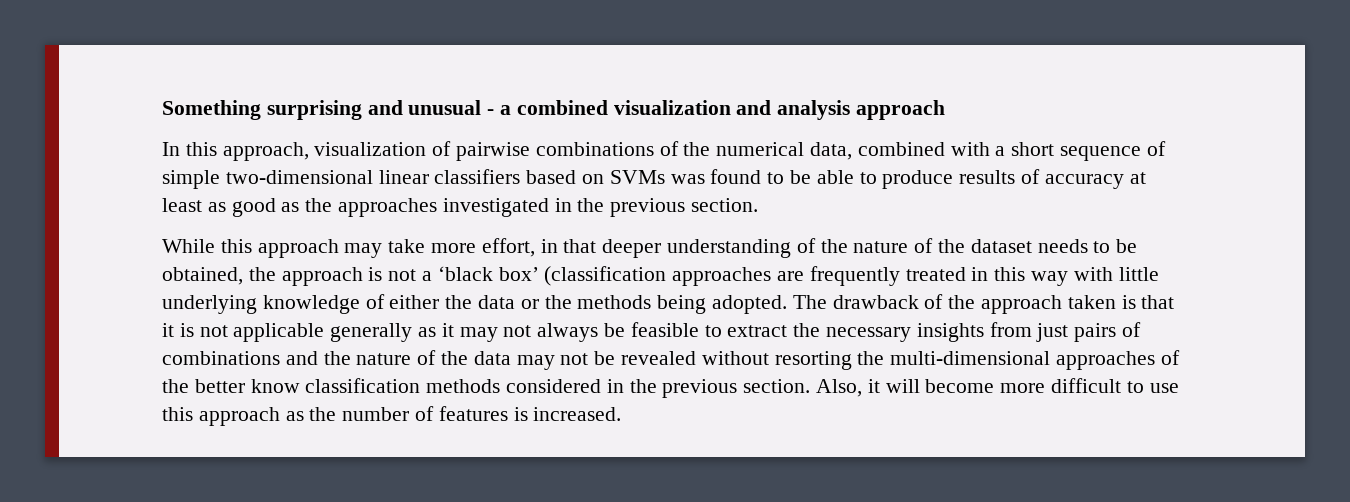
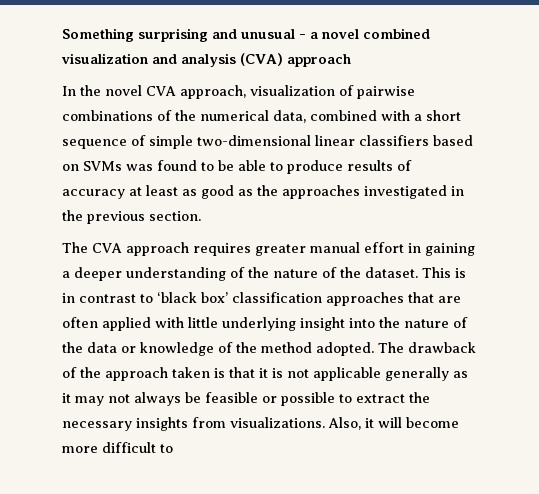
- Something surprising and unusual - a combined visualization and analysis approach
+ Something surprising and unusual - a novel combined visualization and analysis (CVA) approach
- In this approach, visualization of pairwise combinations of the numerical data, combined with a short sequence of simple two-dimensional linear classifiers based on SVMs was found to be able to produce results of accuracy at least as good as the approaches investigated in the previous section.
+ In the novel CVA approach, visualization of pairwise combinations of the numerical data, combined with a short sequence of simple two-dimensional linear classifiers based on SVMs was found to be able to produce results of accuracy at least as good as the approaches investigated in the previous section.
- While this approach may take more effort, in that deeper understanding of the nature of the dataset needs to be obtained, the approach is not a ‘black box’ (classification approaches are frequently treated in this way with little underlying knowledge of either the data or the methods being adopted.
+ The CVA approach requires greater manual effort in gaining a deeper understanding of the nature of the dataset. This is in contrast to ‘black box’ classification approaches that are often applied with little underlying insight into the nature of the data or knowledge of the method adopted.
- The drawback of the approach taken is that it is not applicable generally as it may not always be feasible to extract the necessary insights from just pairs of combinations and the nature of the data may not be revealed without resorting the multi-dimensional approaches of the better know classification methods considered in the previous section.
+ The drawback of the approach taken is that it is not applicable generally as it may not always be feasible or possible to extract the necessary insights from visualizations.
- Also, it will become more difficult to use this approach as the number of features is increased.
+ Also, it will become more difficult to

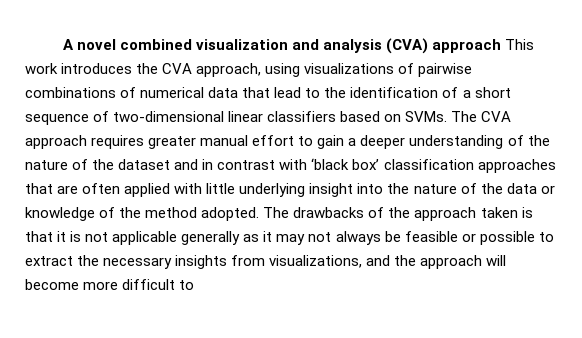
- Something surprising and unusual - a novel combined visualization and analysis (CVA) approach
- In the novel CVA approach, visualization of pairwise combinations of the numerical data, combined with a short sequence of simple two-dimensional linear classifiers based on SVMs was found to be able to produce results of accuracy at least as good as the approaches investigated in the previous section.
- The CVA approach requires greater manual effort in gaining a deeper understanding of the nature of the dataset. This is in contrast to ‘black box’ classification approaches that are often applied with little underlying insight into the nature of the data or knowledge of the method adopted.
+ A novel combined visualization and analysis (CVA) approach This work introduces the CVA approach, using visualizations of pairwise combinations of numerical data that lead to the identification of a short sequence of two-dimensional linear classifiers based on SVMs. The CVA approach requires greater manual effort to gain a deeper understanding of the nature of the dataset and in contrast with ‘black box’ classification approaches that are often applied with little underlying insight into the nature of the data or knowledge of the method adopted.
- The drawback of the approach taken is that it is not applicable generally as it may not always be feasible or possible to extract the necessary insights from visualizations. Also, it will become more difficult to
+ The drawbacks of the approach taken is that it is not applicable generally as it may not always be feasible or possible to extract the necessary insights from visualizations, and the approach will become more difficult to

